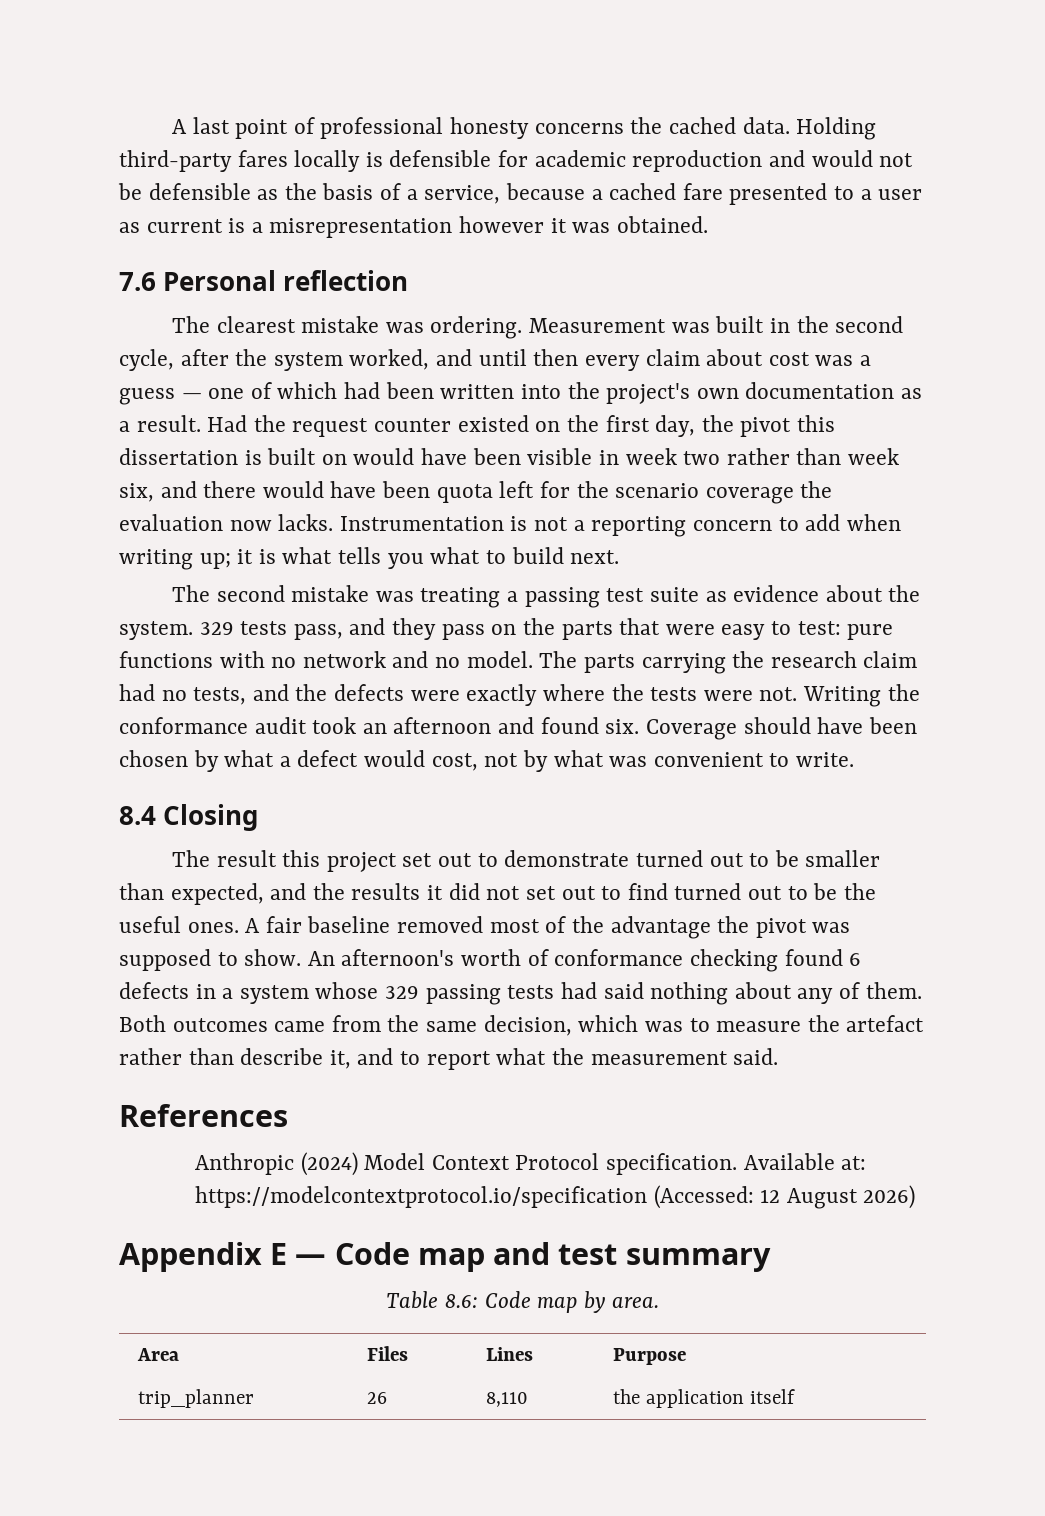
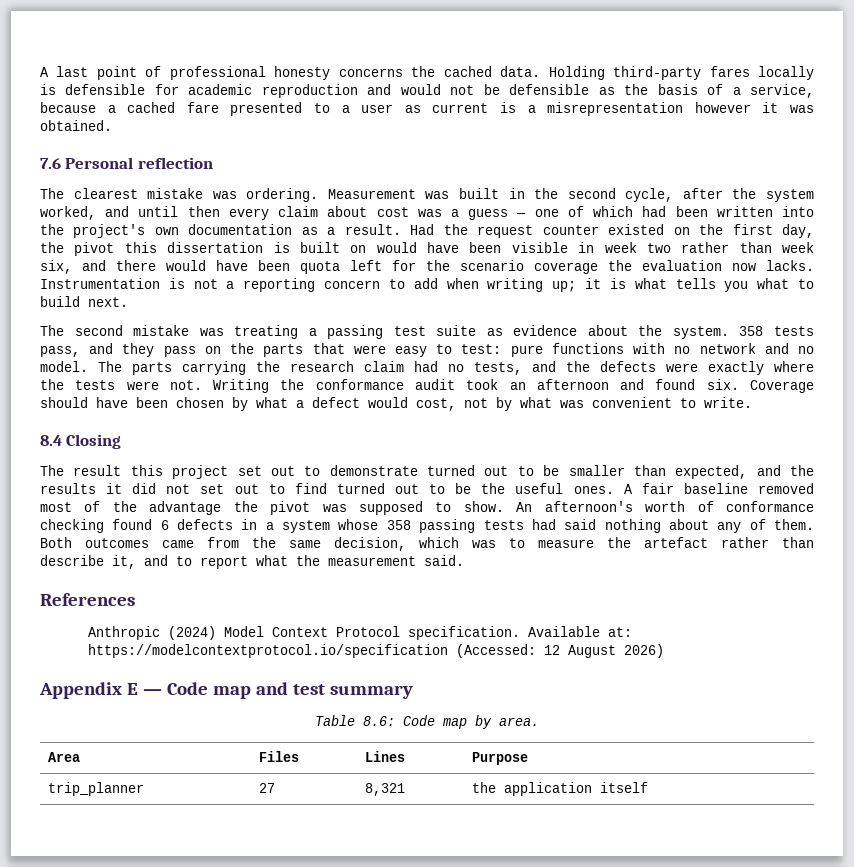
- 329 tests pass, and they pass on the parts that were easy to test: pure functions with no network and no model.
+ 358 tests pass, and they pass on the parts that were easy to test: pure functions with no network and no model.
- An afternoon's worth of conformance checking found 6 defects in a system whose 329 passing tests had said nothing about any of them.
+ An afternoon's worth of conformance checking found 6 defects in a system whose 358 passing tests had said nothing about any of them.
- trip_planner | 26 | 8,110 | the application itself
+ trip_planner | 27 | 8,321 | the application itself

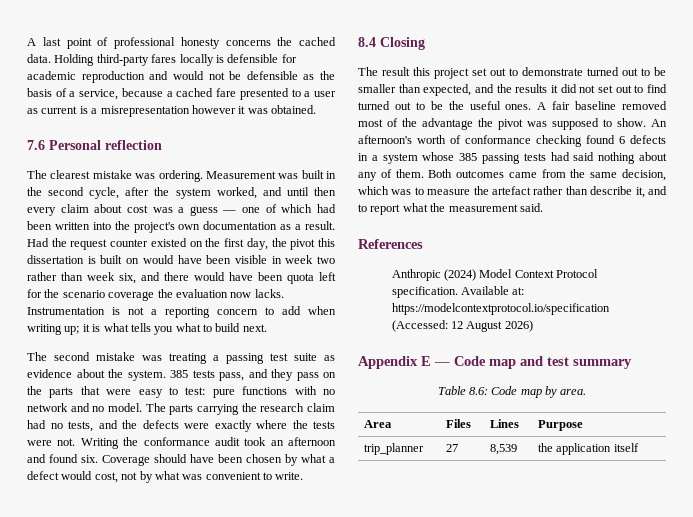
- 358 tests pass, and they pass on the parts that were easy to test: pure functions with no network and no model.
+ 385 tests pass, and they pass on the parts that were easy to test: pure functions with no network and no model.
- An afternoon's worth of conformance checking found 6 defects in a system whose 358 passing tests had said nothing about any of them.
+ An afternoon's worth of conformance checking found 6 defects in a system whose 385 passing tests had said nothing about any of them.
- trip_planner | 27 | 8,321 | the application itself
+ trip_planner | 27 | 8,539 | the application itself

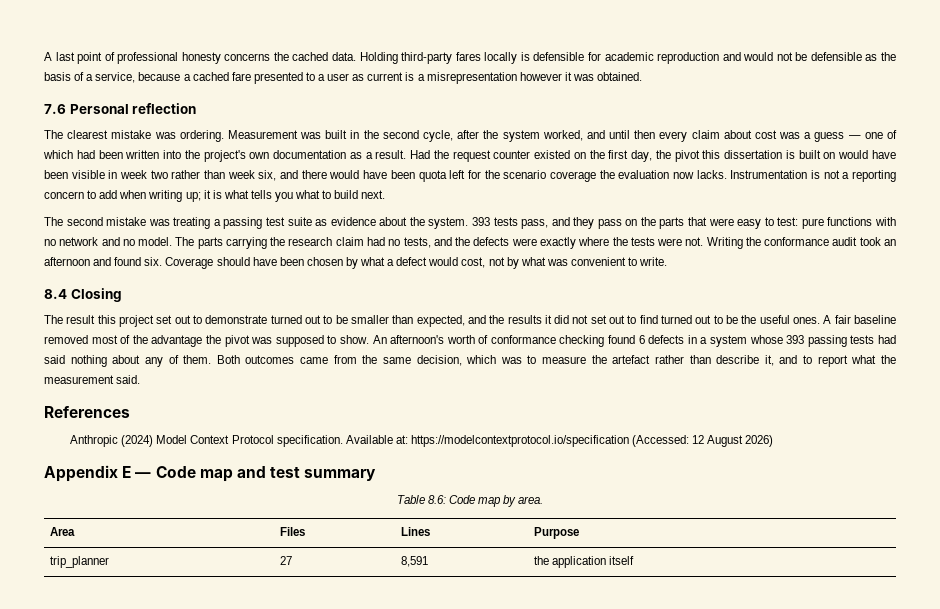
- 385 tests pass, and they pass on the parts that were easy to test: pure functions with no network and no model.
+ 393 tests pass, and they pass on the parts that were easy to test: pure functions with no network and no model.
- An afternoon's worth of conformance checking found 6 defects in a system whose 385 passing tests had said nothing about any of them.
+ An afternoon's worth of conformance checking found 6 defects in a system whose 393 passing tests had said nothing about any of them.
- trip_planner | 27 | 8,539 | the application itself
+ trip_planner | 27 | 8,591 | the application itself

